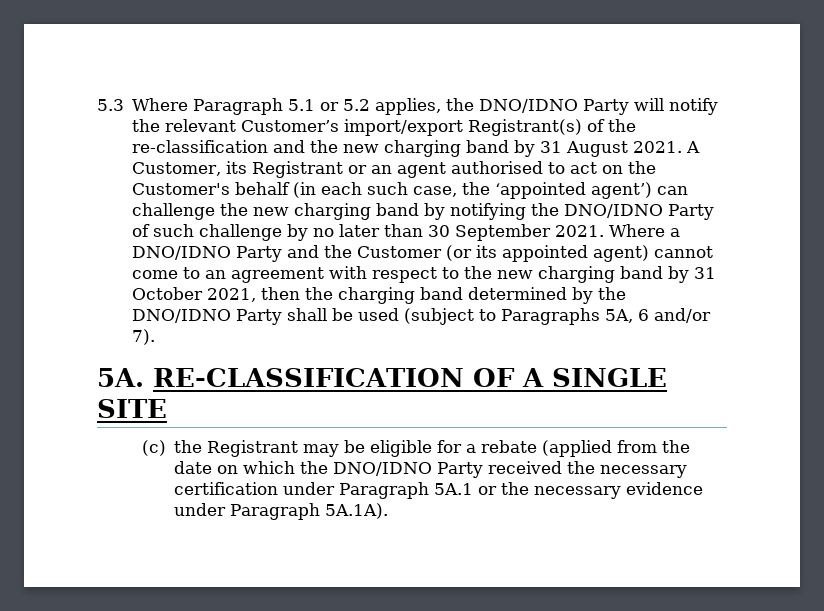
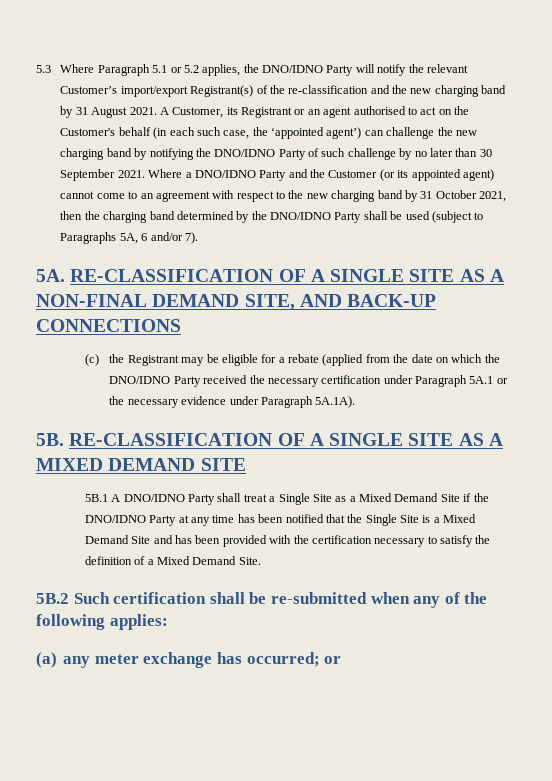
- RE-CLASSIFICATION OF A SINGLE SITE
+ RE-CLASSIFICATION OF A SINGLE SITE AS A NON-FINAL DEMAND SITE, AND BACK-UP CONNECTIONS
+ 5B. RE-CLASSIFICATION OF A SINGLE SITE AS A MIXED DEMAND SITE
+ 5B.1 A DNO/IDNO Party shall treat a Single Site as a Mixed Demand Site if the DNO/IDNO Party at any time has been notified that the Single Site is a Mixed Demand Site and has been provided with the certification necessary to satisfy the definition of a Mixed Demand Site.
+ 5B.2 Such certification shall be re-submitted when any of the following applies:
+ (a) any meter exchange has occurred; or

